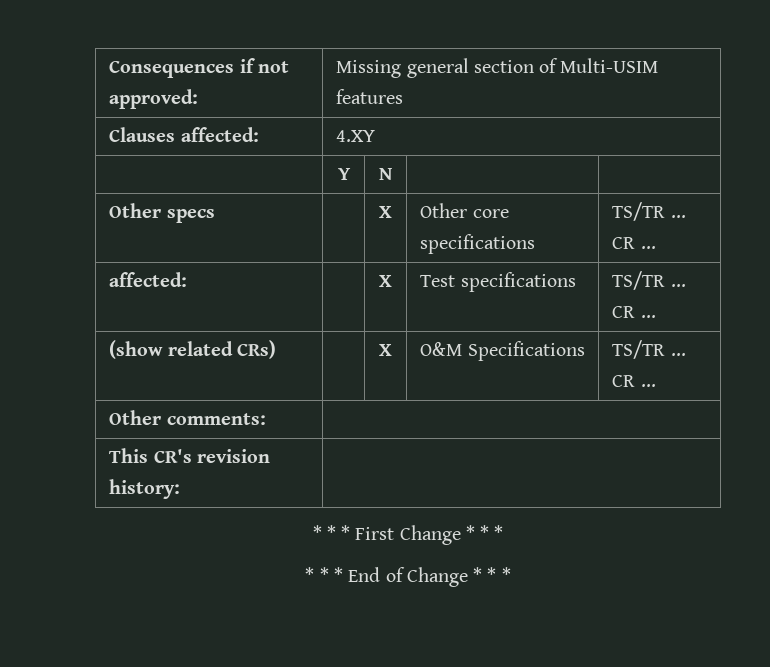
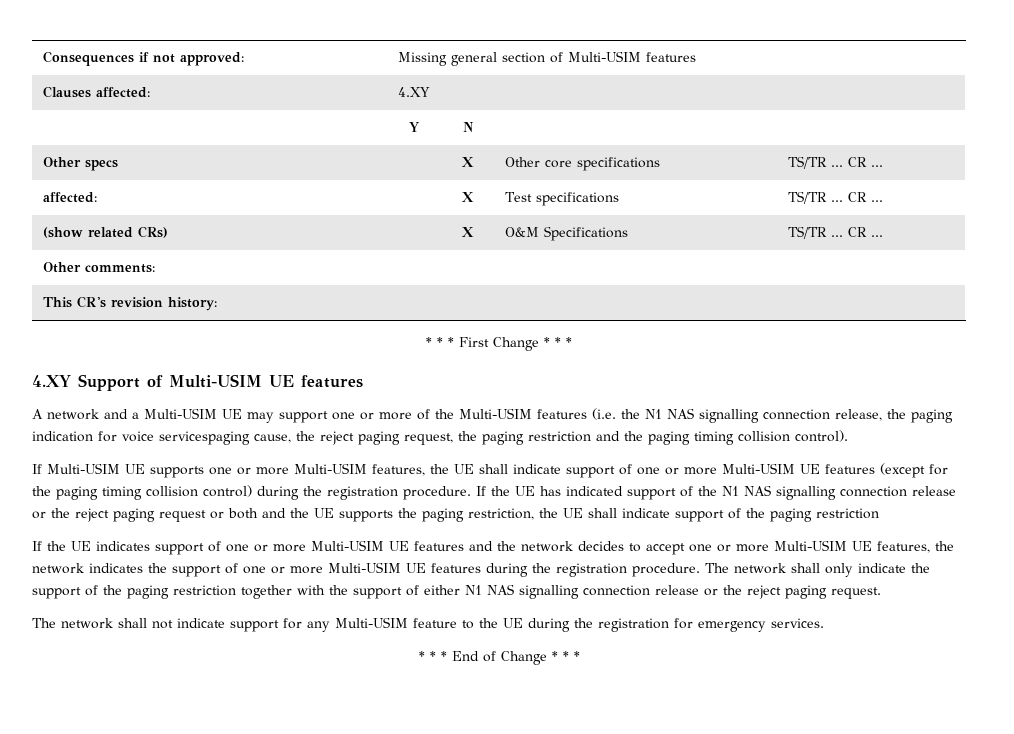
+ 4.XY Support of Multi-USIM UE features
+ A network and a Multi-USIM UE may support one or more of the Multi-USIM features (i.e. the N1 NAS signalling connection release, the paging indication for voice servicespaging cause, the reject paging request, the paging restriction and the paging timing collision control).
+ If Multi-USIM UE supports one or more Multi-USIM features, the UE shall indicate support of one or more Multi-USIM UE features (except for the paging timing collision control) during the registration procedure. If the UE has indicated support of the N1 NAS signalling connection release or the reject paging request or both and the UE supports the paging restriction, the UE shall indicate support of the paging restriction
+ If the UE indicates support of one or more Multi-USIM UE features and the network decides to accept one or more Multi-USIM UE features, the network indicates the support of one or more Multi-USIM UE features during the registration procedure. The network shall only indicate the support of the paging restriction together with the support of either N1 NAS signalling connection release or the reject paging request.
+ The network shall not indicate support for any Multi-USIM feature to the UE during the registration for emergency services.

